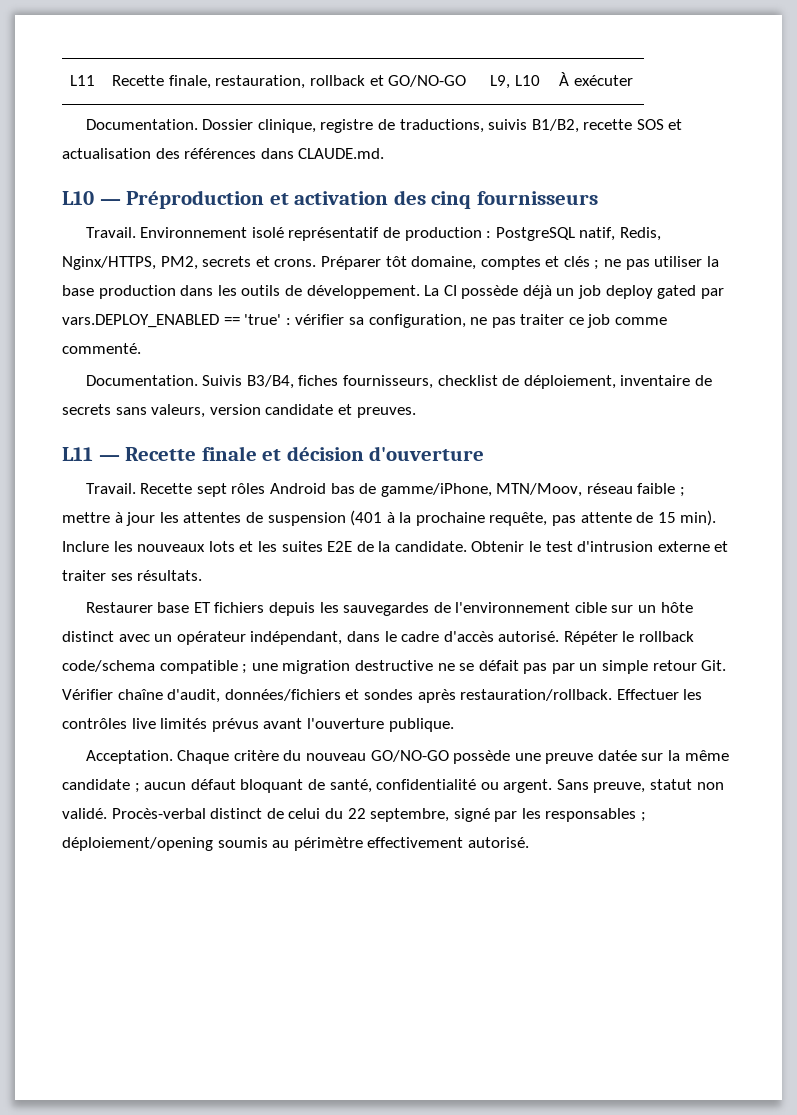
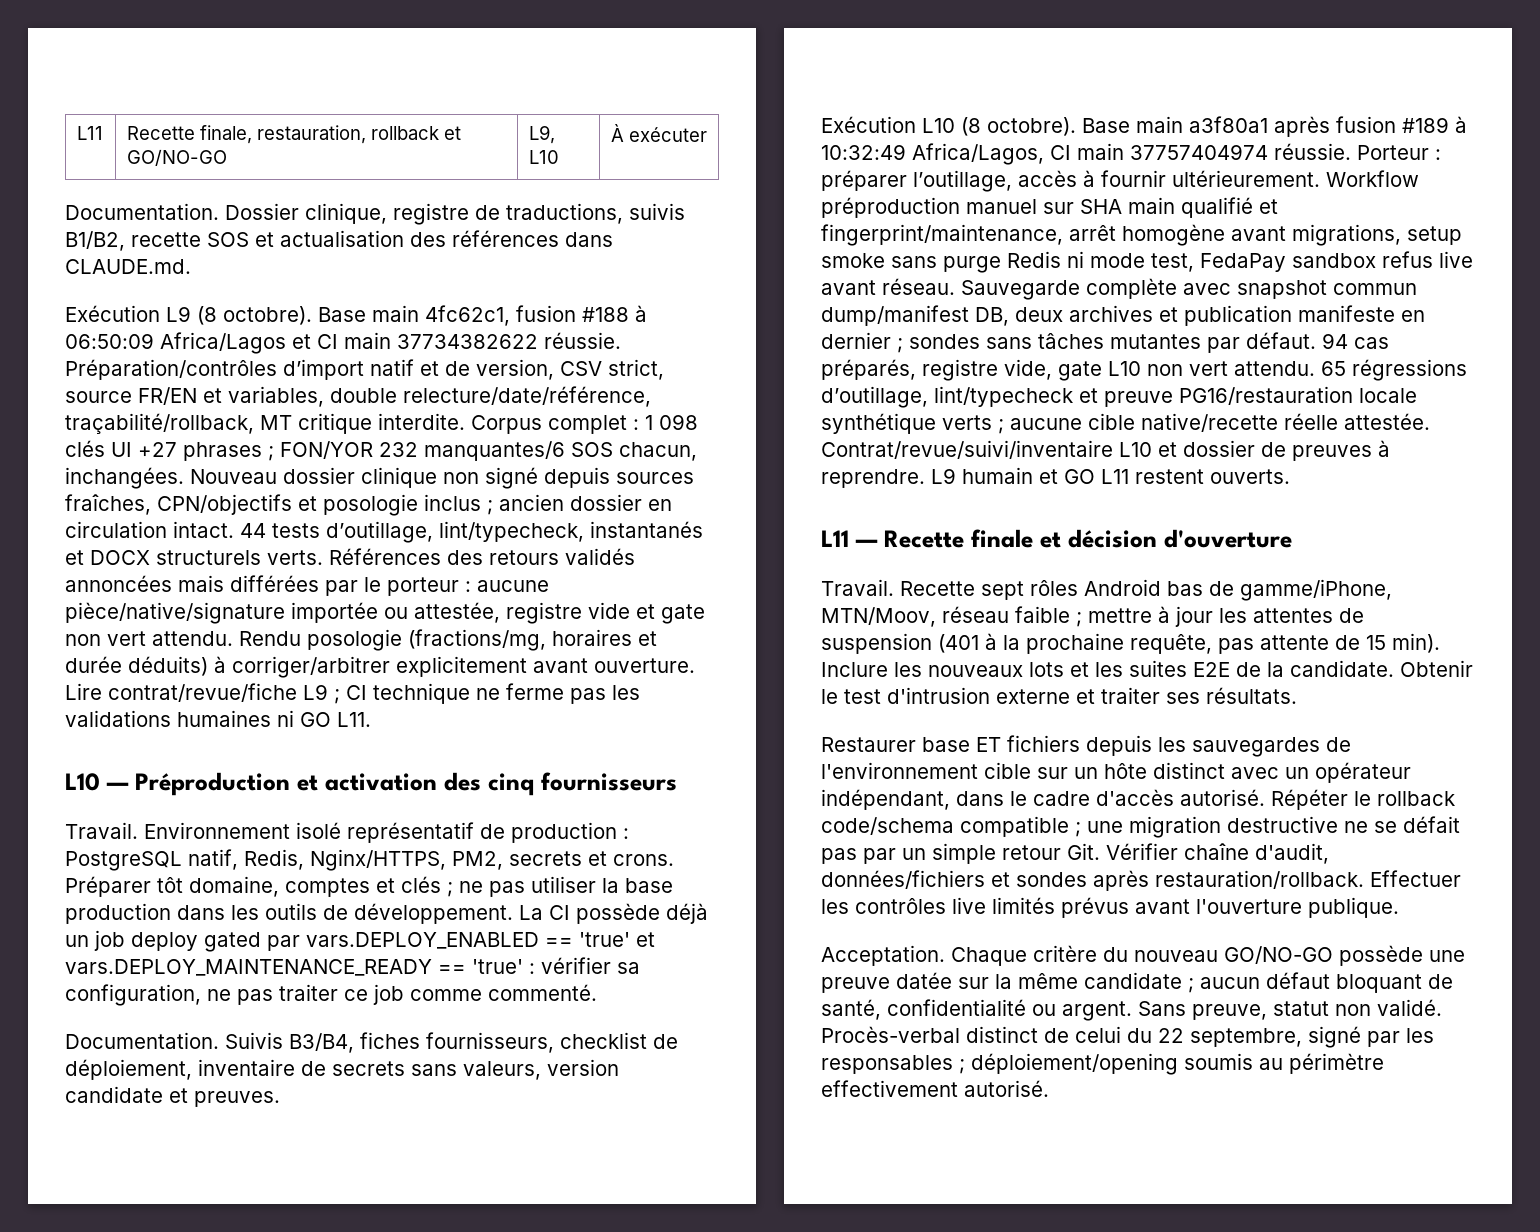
+ Exécution L9 (8 octobre). Base main 4fc62c1, fusion #188 à 06:50:09 Africa/Lagos et CI main 37734382622 réussie. Préparation/contrôles d’import natif et de version, CSV strict, source FR/EN et variables, double relecture/date/référence, traçabilité/rollback, MT critique interdite. Corpus complet : 1 098 clés UI +27 phrases ; FON/YOR 232 manquantes/6 SOS chacun, inchangées. Nouveau dossier clinique non signé depuis sources fraîches, CPN/objectifs et posologie inclus ; ancien dossier en circulation intact. 44 tests d’outillage, lint/typecheck, instantanés et DOCX structurels verts. Références des retours validés annoncées mais différées par le porteur : aucune pièce/native/signature importée ou attestée, registre vide et gate non vert attendu. Rendu posologie (fractions/mg, horaires et durée déduits) à corriger/arbitrer explicitement avant ouverture. Lire contrat/revue/fiche L9 ; CI technique ne ferme pas les validations humaines ni GO L11.
- La CI possède déjà un job deploy gated par vars.DEPLOY_ENABLED == 'true' : vérifier sa configuration, ne pas traiter ce job comme commenté.
+ La CI possède déjà un job deploy gated par vars.DEPLOY_ENABLED == 'true' et vars.DEPLOY_MAINTENANCE_READY == 'true' : vérifier sa configuration, ne pas traiter ce job comme commenté.
+ Exécution L10 (8 octobre). Base main a3f80a1 après fusion #189 à 10:32:49 Africa/Lagos, CI main 37757404974 réussie. Porteur : préparer l’outillage, accès à fournir ultérieurement. Workflow préproduction manuel sur SHA main qualifié et fingerprint/maintenance, arrêt homogène avant migrations, setup smoke sans purge Redis ni mode test, FedaPay sandbox refus live avant réseau. Sauvegarde complète avec snapshot commun dump/manifest DB, deux archives et publication manifeste en dernier ; sondes sans tâches mutantes par défaut. 94 cas préparés, registre vide, gate L10 non vert attendu. 65 régressions d’outillage, lint/typecheck et preuve PG16/restauration locale synthétique verts ; aucune cible native/recette réelle attestée. Contrat/revue/suivi/inventaire L10 et dossier de preuves à reprendre. L9 humain et GO L11 restent ouverts.

